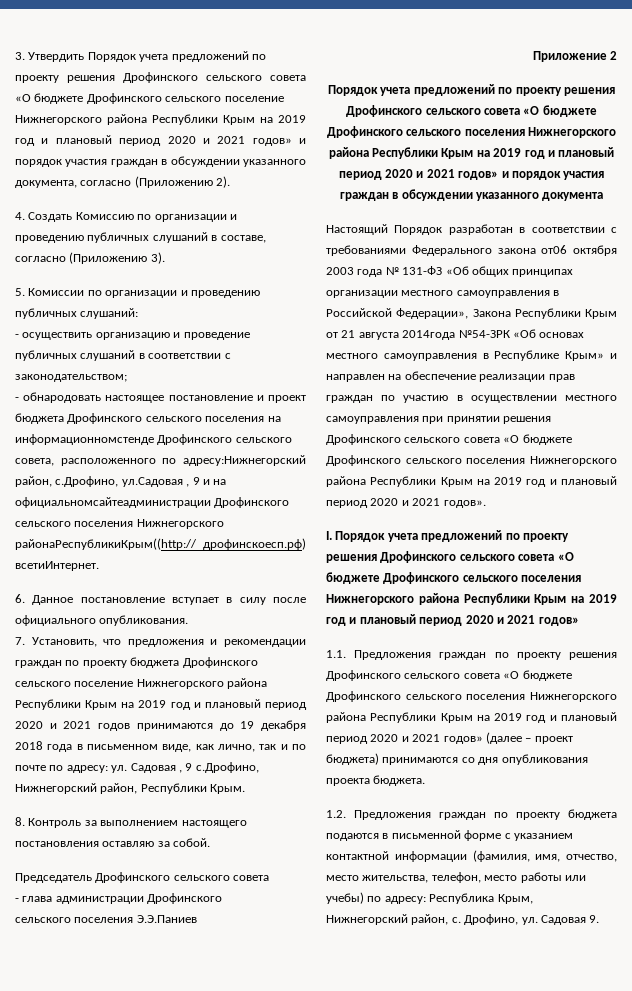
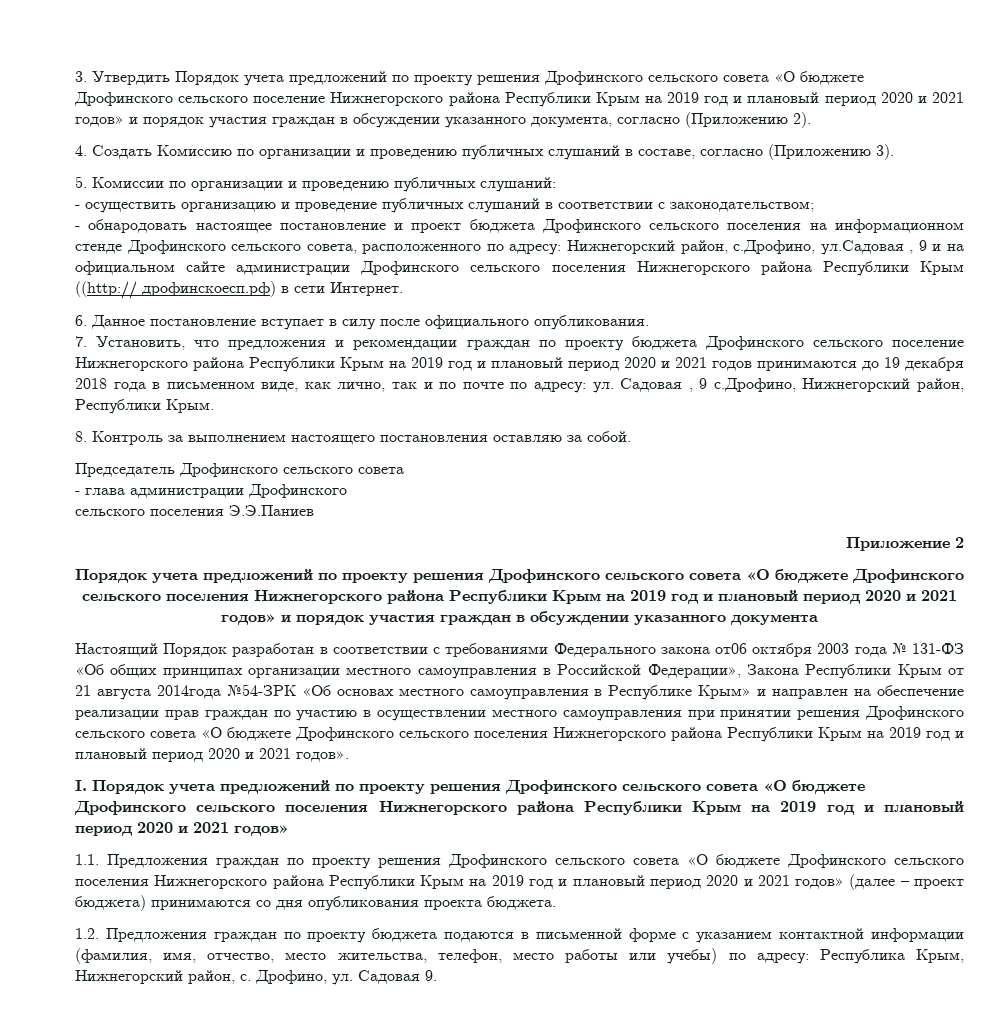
- - обнародовать настоящее постановление и проект бюджета Дрофинского сельского поселения на информационномстенде Дрофинского сельского совета, расположенного по адресу:Нижнегорский район, с.Дрофино, ул.Садовая , 9 и на официальномсайтеадминистрации Дрофинского сельского поселения Нижнегорского районаРеспубликиКрым((http:// дрофинскоесп.рф) всетиИнтернет.
+ - обнародовать настоящее постановление и проект бюджета Дрофинского сельского поселения на информационном стенде Дрофинского сельского совета, расположенного по адресу: Нижнегорский район, с.Дрофино, ул.Садовая , 9 и на официальном сайте администрации Дрофинского сельского поселения Нижнегорского района Республики Крым ((http:// дрофинскоесп.рф) в сети Интернет.

